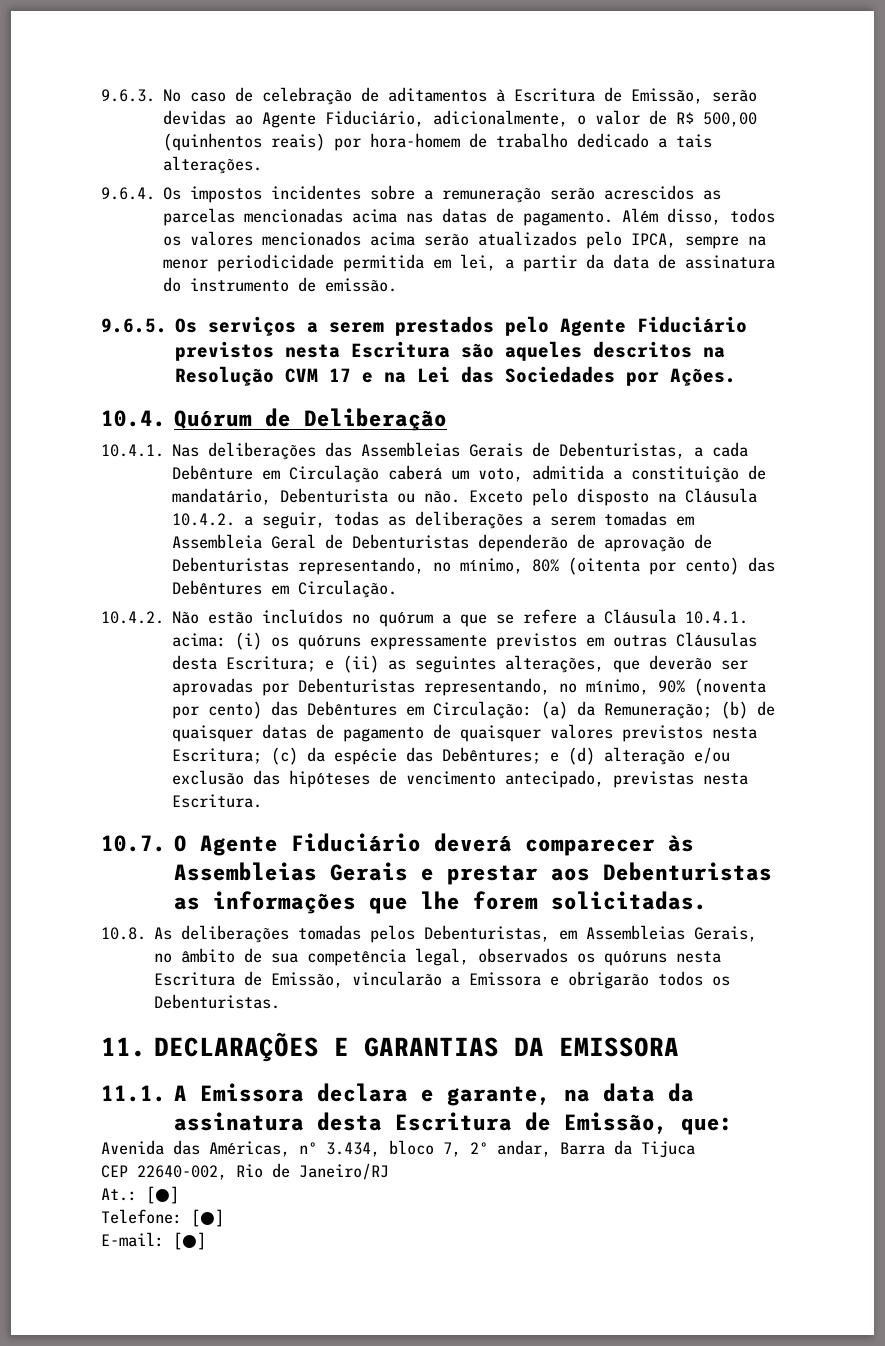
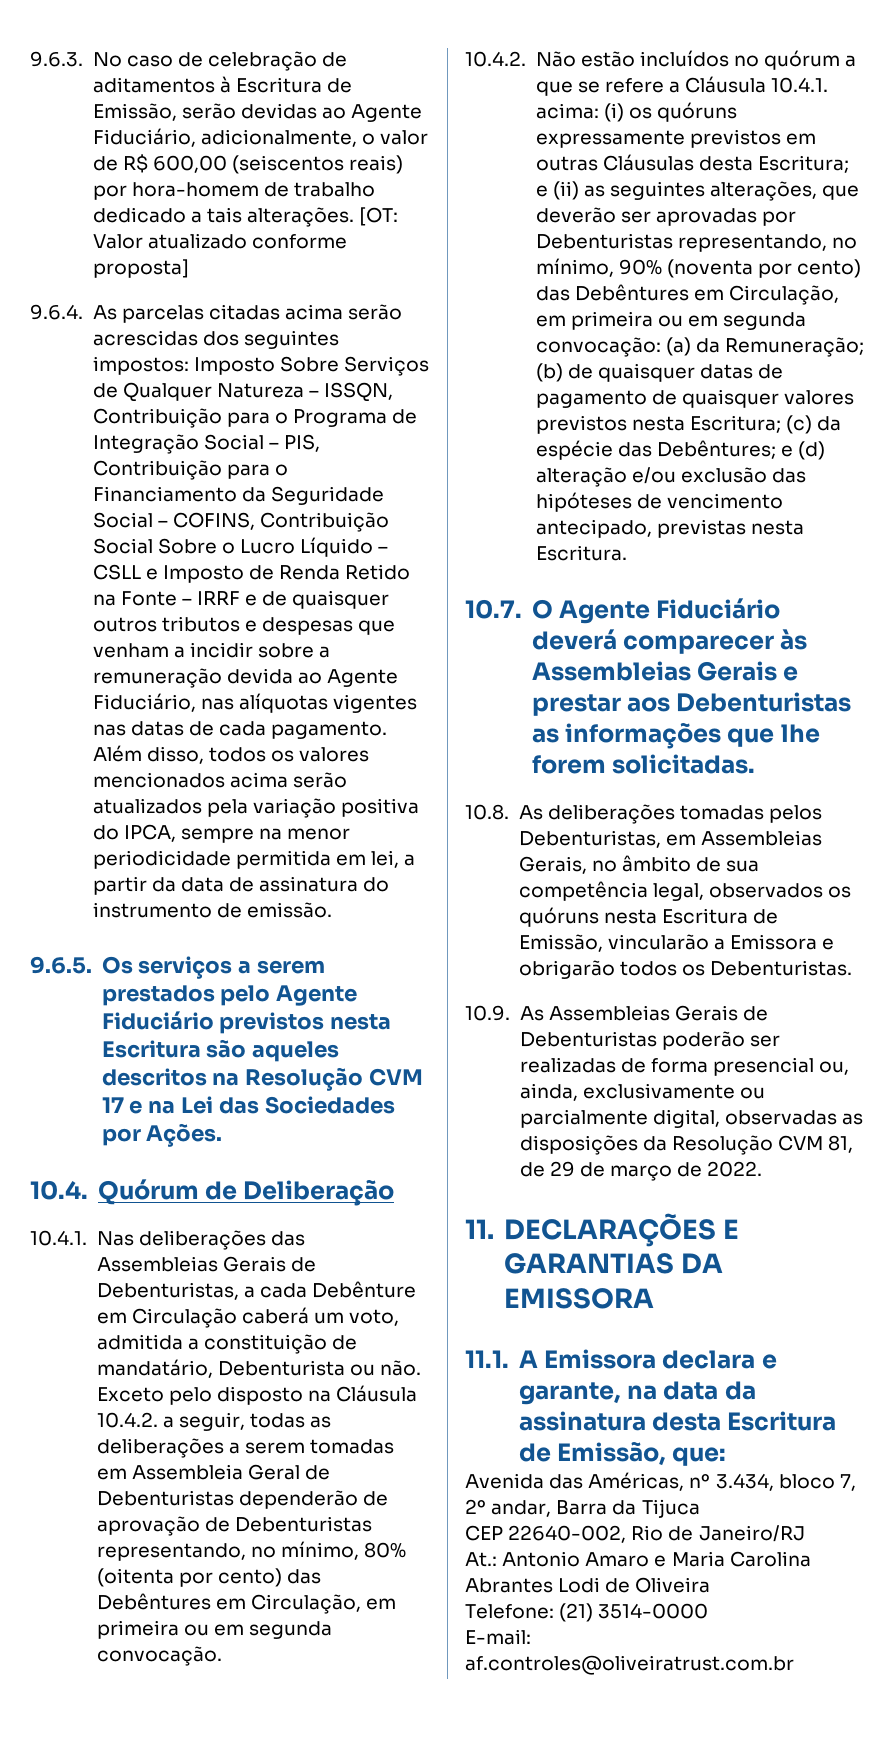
- 9.6.3. No caso de celebração de aditamentos à Escritura de Emissão, serão devidas ao Agente Fiduciário, adicionalmente, o valor de R$ 500,00 (quinhentos reais) por hora-homem de trabalho dedicado a tais alterações.
- 9.6.4. Os impostos incidentes sobre a remuneração serão acrescidos as parcelas mencionadas acima nas datas de pagamento.
+ 9.6.3. No caso de celebração de aditamentos à Escritura de Emissão, serão devidas ao Agente Fiduciário, adicionalmente, o valor de R$ 600,00 (seiscentos reais) por hora-homem de trabalho dedicado a tais alterações. [OT: Valor atualizado conforme proposta]
+ 9.6.4. As parcelas citadas acima serão acrescidas dos seguintes impostos: Imposto Sobre Serviços de Qualquer Natureza – ISSQN, Contribuição para o Programa de Integração Social – PIS, Contribuição para o Financiamento da Seguridade Social – COFINS, Contribuição Social Sobre o Lucro Líquido – CSLL e Imposto de Renda Retido na Fonte – IRRF e de quaisquer outros tributos e despesas que venham a incidir sobre a remuneração devida ao Agente Fiduciário, nas alíquotas vigentes nas datas de cada pagamento.
- Além disso, todos os valores mencionados acima serão atualizados pelo IPCA, sempre na menor periodicidade permitida em lei, a partir da data de assinatura do instrumento de emissão.
+ Além disso, todos os valores mencionados acima serão atualizados pela variação positiva do IPCA, sempre na menor periodicidade permitida em lei, a partir da data de assinatura do instrumento de emissão.
- Exceto pelo disposto na Cláusula 10.4.2. a seguir, todas as deliberações a serem tomadas em Assembleia Geral de Debenturistas dependerão de aprovação de Debenturistas representando, no mínimo, 80% (oitenta por cento) das Debêntures em Circulação.
+ Exceto pelo disposto na Cláusula 10.4.2. a seguir, todas as deliberações a serem tomadas em Assembleia Geral de Debenturistas dependerão de aprovação de Debenturistas representando, no mínimo, 80% (oitenta por cento) das Debêntures em Circulação, em primeira ou em segunda convocação.
- e (ii) as seguintes alterações, que deverão ser aprovadas por Debenturistas representando, no mínimo, 90% (noventa por cento) das Debêntures em Circulação:
+ e (ii) as seguintes alterações, que deverão ser aprovadas por Debenturistas representando, no mínimo, 90% (noventa por cento) das Debêntures em Circulação, em primeira ou em segunda convocação:
+ 10.9. As Assembleias Gerais de Debenturistas poderão ser realizadas de forma presencial ou, ainda, exclusivamente ou parcialmente digital, observadas as disposições da Resolução CVM 81, de 29 de março de 2022.
- At.: [●]
+ At.: Antonio Amaro e Maria Carolina Abrantes Lodi de Oliveira
- Telefone: [●]
+ Telefone: (21) 3514-0000
- E-mail: [●]
+ E-mail: af.controles@oliveiratrust.com.br

